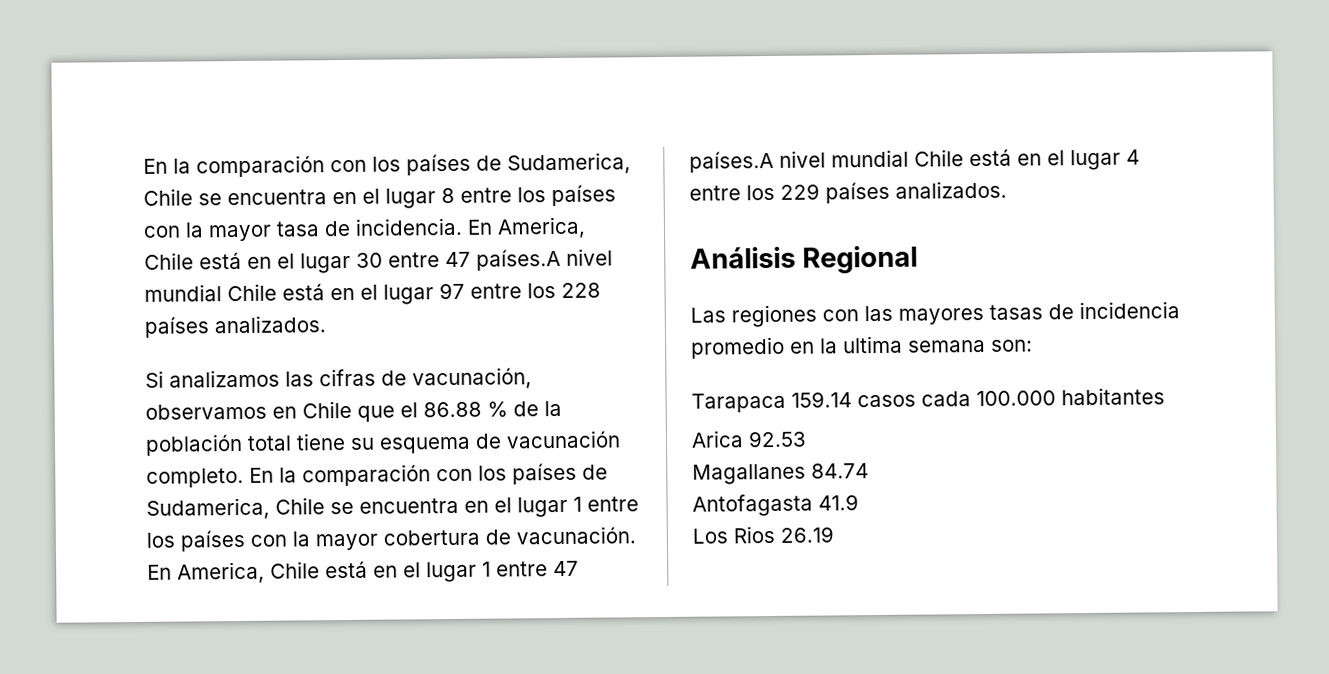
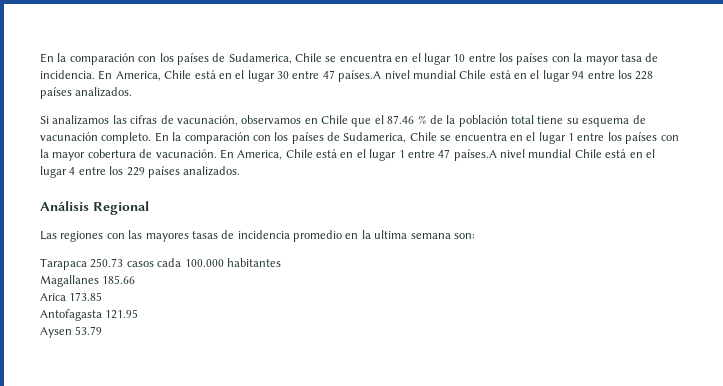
- En la comparación con los países de Sudamerica, Chile se encuentra en el lugar 8 entre los países con la mayor tasa de incidencia.
+ En la comparación con los países de Sudamerica, Chile se encuentra en el lugar 10 entre los países con la mayor tasa de incidencia.
- En America, Chile está en el lugar 30 entre 47 países.A nivel mundial Chile está en el lugar 97 entre los 228 países analizados.
+ En America, Chile está en el lugar 30 entre 47 países.A nivel mundial Chile está en el lugar 94 entre los 228 países analizados.
- Si analizamos las cifras de vacunación, observamos en Chile que el 86.88 % de la población total tiene su esquema de vacunación completo.
+ Si analizamos las cifras de vacunación, observamos en Chile que el 87.46 % de la población total tiene su esquema de vacunación completo.
- Tarapaca 159.14 casos cada 100.000 habitantes
+ Tarapaca 250.73 casos cada 100.000 habitantes
+ Magallanes 185.66
- Arica 92.53
- Magallanes 84.74
- Antofagasta 41.9
- Los Rios 26.19
+ Arica 173.85
+ Antofagasta 121.95
+ Aysen 53.79

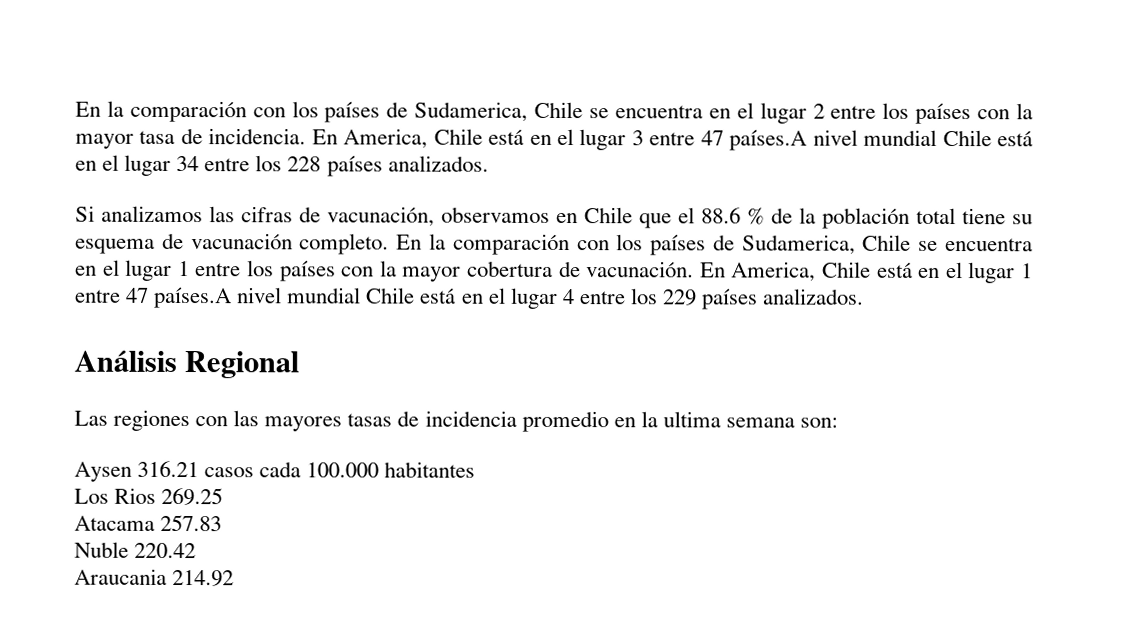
- En la comparación con los países de Sudamerica, Chile se encuentra en el lugar 10 entre los países con la mayor tasa de incidencia.
+ En la comparación con los países de Sudamerica, Chile se encuentra en el lugar 2 entre los países con la mayor tasa de incidencia.
- En America, Chile está en el lugar 30 entre 47 países.A nivel mundial Chile está en el lugar 94 entre los 228 países analizados.
+ En America, Chile está en el lugar 3 entre 47 países.A nivel mundial Chile está en el lugar 34 entre los 228 países analizados.
- Si analizamos las cifras de vacunación, observamos en Chile que el 87.46 % de la población total tiene su esquema de vacunación completo.
+ Si analizamos las cifras de vacunación, observamos en Chile que el 88.6 % de la población total tiene su esquema de vacunación completo.
- Tarapaca 250.73 casos cada 100.000 habitantes
+ Aysen 316.21 casos cada 100.000 habitantes
- Magallanes 185.66
- Arica 173.85
- Antofagasta 121.95
- Aysen 53.79
+ Los Rios 269.25
+ Atacama 257.83
+ Nuble 220.42
+ Araucania 214.92

